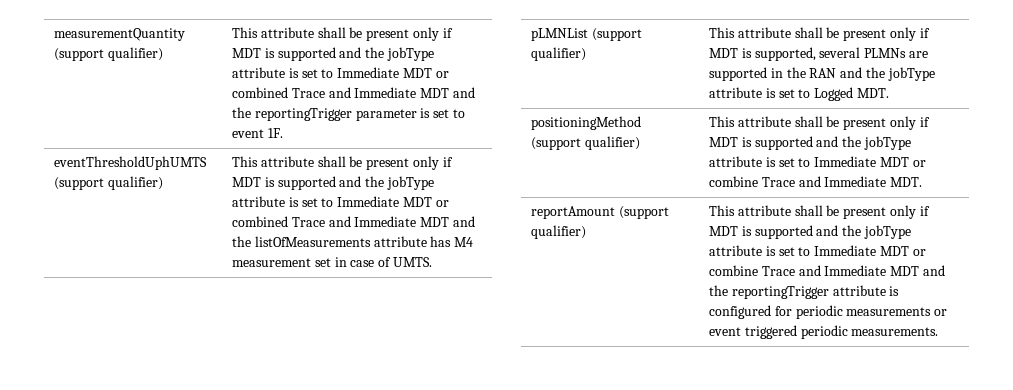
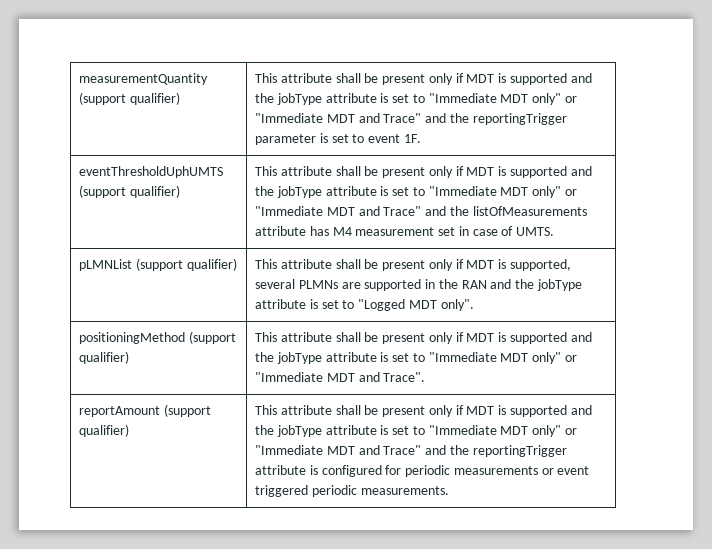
- measurementQuantity (support qualifier) | This attribute shall be present only if MDT is supported and the jobType attribute is set to Immediate MDT or combined Trace and Immediate MDT and the reportingTrigger parameter is set to event 1F.
+ measurementQuantity (support qualifier) | This attribute shall be present only if MDT is supported and the jobType attribute is set to "Immediate MDT only" or "Immediate MDT and Trace" and the reportingTrigger parameter is set to event 1F.
- eventThresholdUphUMTS (support qualifier) | This attribute shall be present only if MDT is supported and the jobType attribute is set to Immediate MDT or combined Trace and Immediate MDT and the listOfMeasurements attribute has M4 measurement set in case of UMTS.
+ eventThresholdUphUMTS (support qualifier) | This attribute shall be present only if MDT is supported and the jobType attribute is set to "Immediate MDT only" or "Immediate MDT and Trace" and the listOfMeasurements attribute has M4 measurement set in case of UMTS.
- pLMNList (support qualifier) | This attribute shall be present only if MDT is supported, several PLMNs are supported in the RAN and the jobType attribute is set to Logged MDT.
+ pLMNList (support qualifier) | This attribute shall be present only if MDT is supported, several PLMNs are supported in the RAN and the jobType attribute is set to "Logged MDT only".
- positioningMethod (support qualifier) | This attribute shall be present only if MDT is supported and the jobType attribute is set to Immediate MDT or combine Trace and Immediate MDT.
+ positioningMethod (support qualifier) | This attribute shall be present only if MDT is supported and the jobType attribute is set to "Immediate MDT only" or "Immediate MDT and Trace".
- This attribute shall be present only if MDT is supported and the jobType attribute is set to Immediate MDT or combine Trace and Immediate MDT and the reportingTrigger attribute is configured for periodic measurements or event triggered periodic measurements.
+ This attribute shall be present only if MDT is supported and the jobType attribute is set to "Immediate MDT only" or "Immediate MDT and Trace" and the reportingTrigger attribute is configured for periodic measurements or event triggered periodic measurements.

